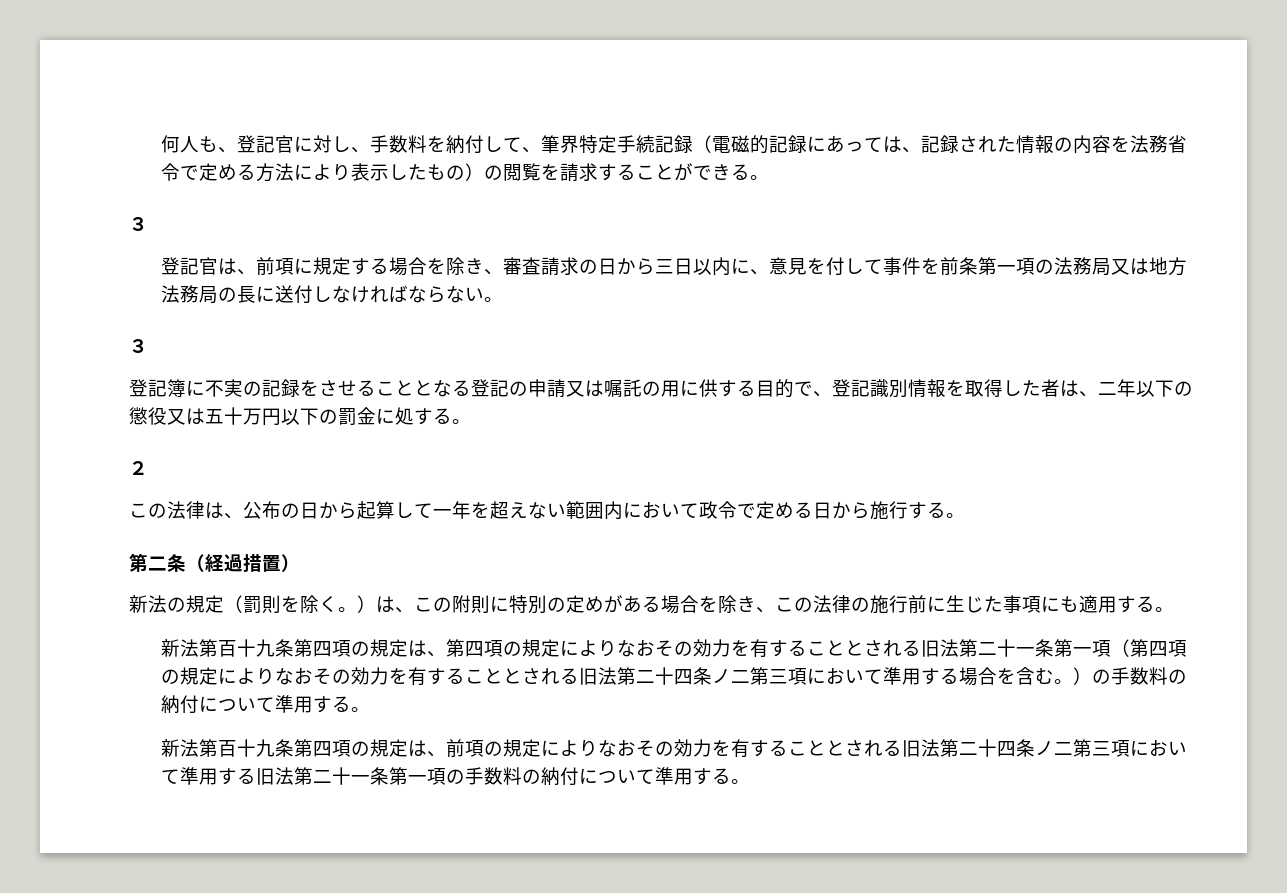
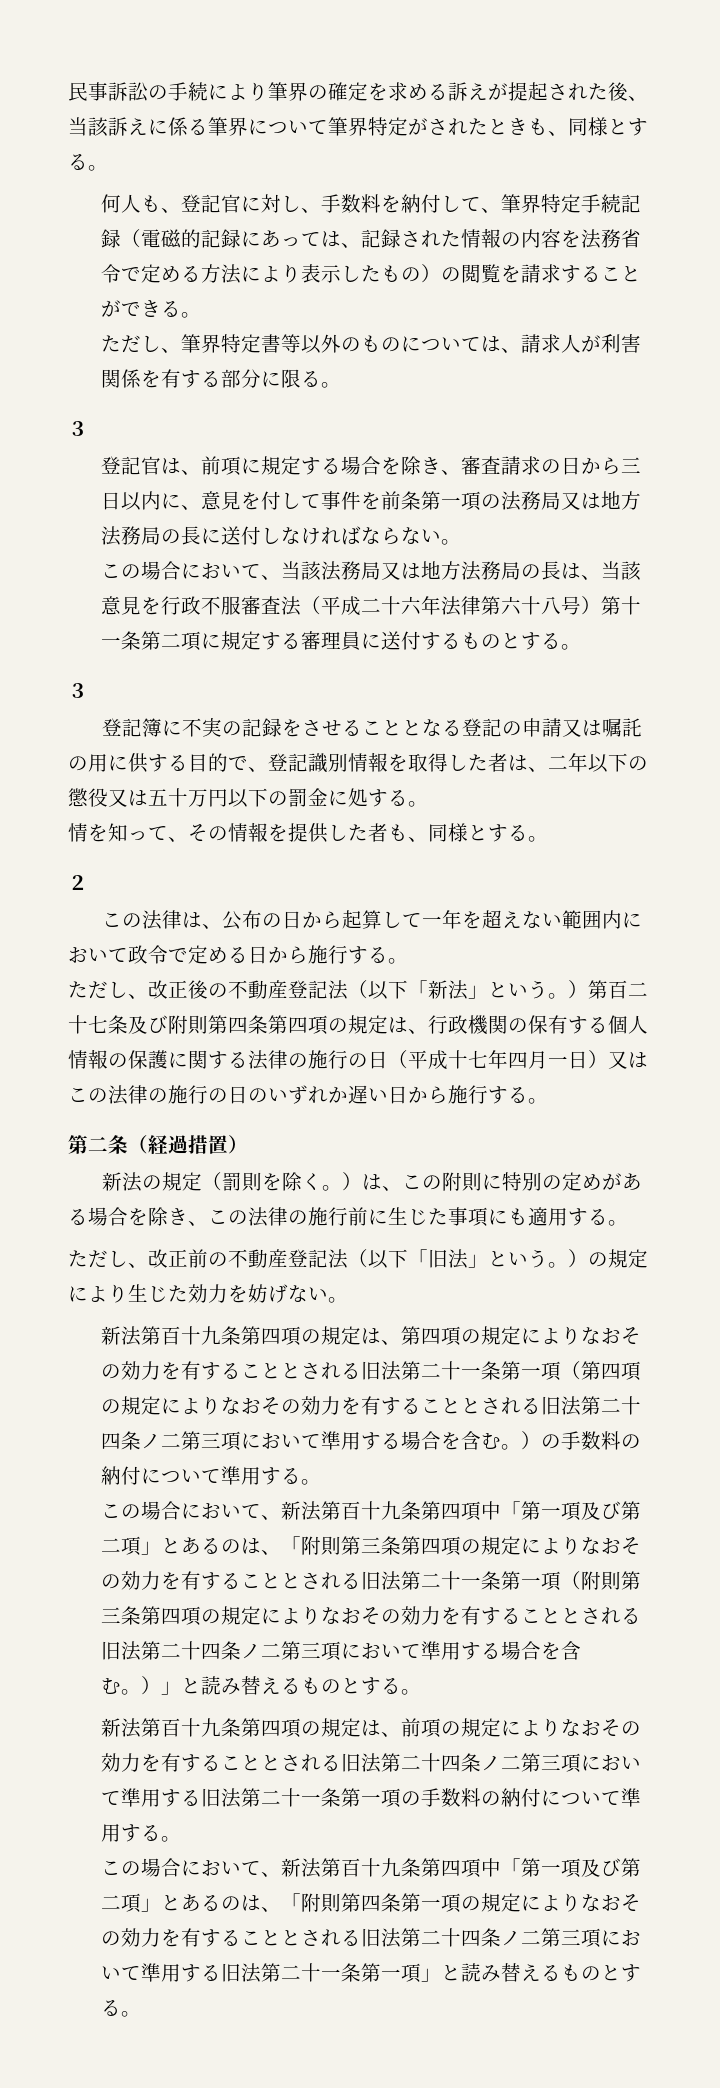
+ 民事訴訟の手続により筆界の確定を求める訴えが提起された後、当該訴えに係る筆界について筆界特定がされたときも、同様とする。
+ ただし、筆界特定書等以外のものについては、請求人が利害関係を有する部分に限る。
+ この場合において、当該法務局又は地方法務局の長は、当該意見を行政不服審査法（平成二十六年法律第六十八号）第十一条第二項に規定する審理員に送付するものとする。
+ 情を知って、その情報を提供した者も、同様とする。
+ ただし、改正後の不動産登記法（以下「新法」という。）第百二十七条及び附則第四条第四項の規定は、行政機関の保有する個人情報の保護に関する法律の施行の日（平成十七年四月一日）又はこの法律の施行の日のいずれか遅い日から施行する。
+ ただし、改正前の不動産登記法（以下「旧法」という。）の規定により生じた効力を妨げない。
+ この場合において、新法第百十九条第四項中「第一項及び第二項」とあるのは、「附則第三条第四項の規定によりなおその効力を有することとされる旧法第二十一条第一項（附則第三条第四項の規定によりなおその効力を有することとされる旧法第二十四条ノ二第三項において準用する場合を含む。）」と読み替えるものとする。
+ この場合において、新法第百十九条第四項中「第一項及び第二項」とあるのは、「附則第四条第一項の規定によりなおその効力を有することとされる旧法第二十四条ノ二第三項において準用する旧法第二十一条第一項」と読み替えるものとする。

